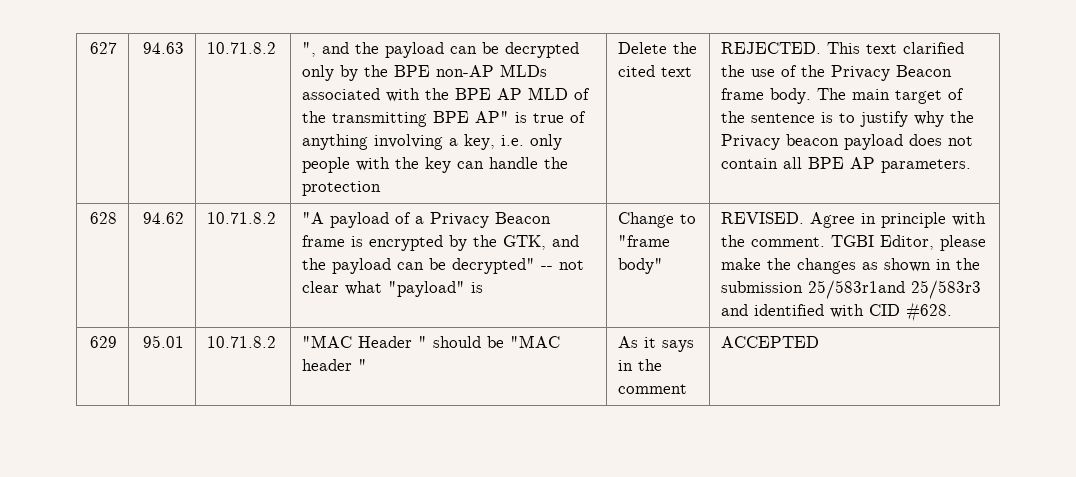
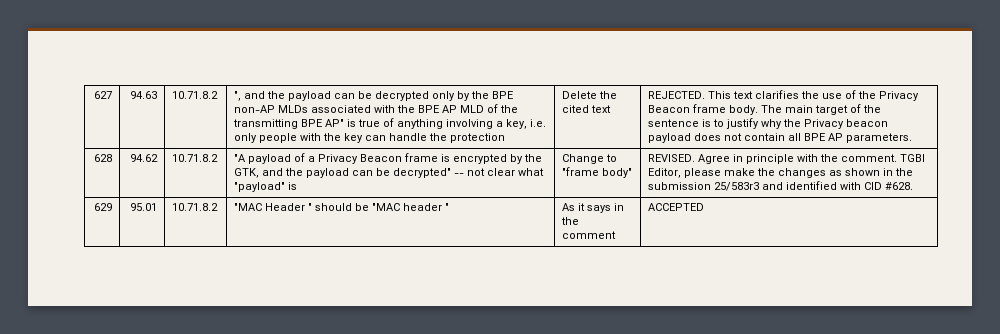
- This text clarified the use of the Privacy Beacon frame body.
+ This text clarifies the use of the Privacy Beacon frame body.
- TGBI Editor, please make the changes as shown in the submission 25/583r1and 25/583r3 and identified with CID #628.
+ TGBI Editor, please make the changes as shown in the submission 25/583r3 and identified with CID #628.

